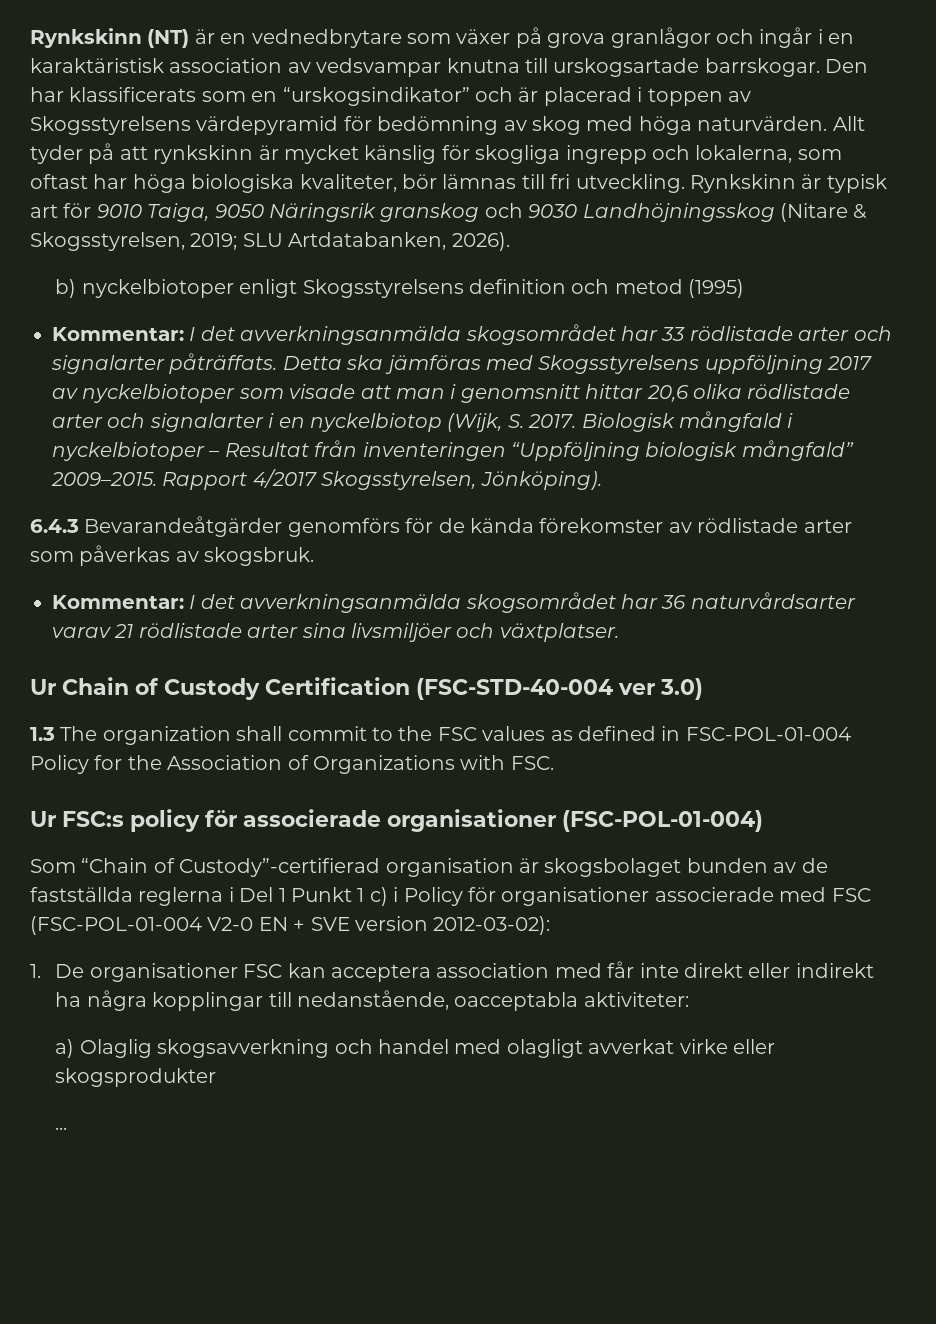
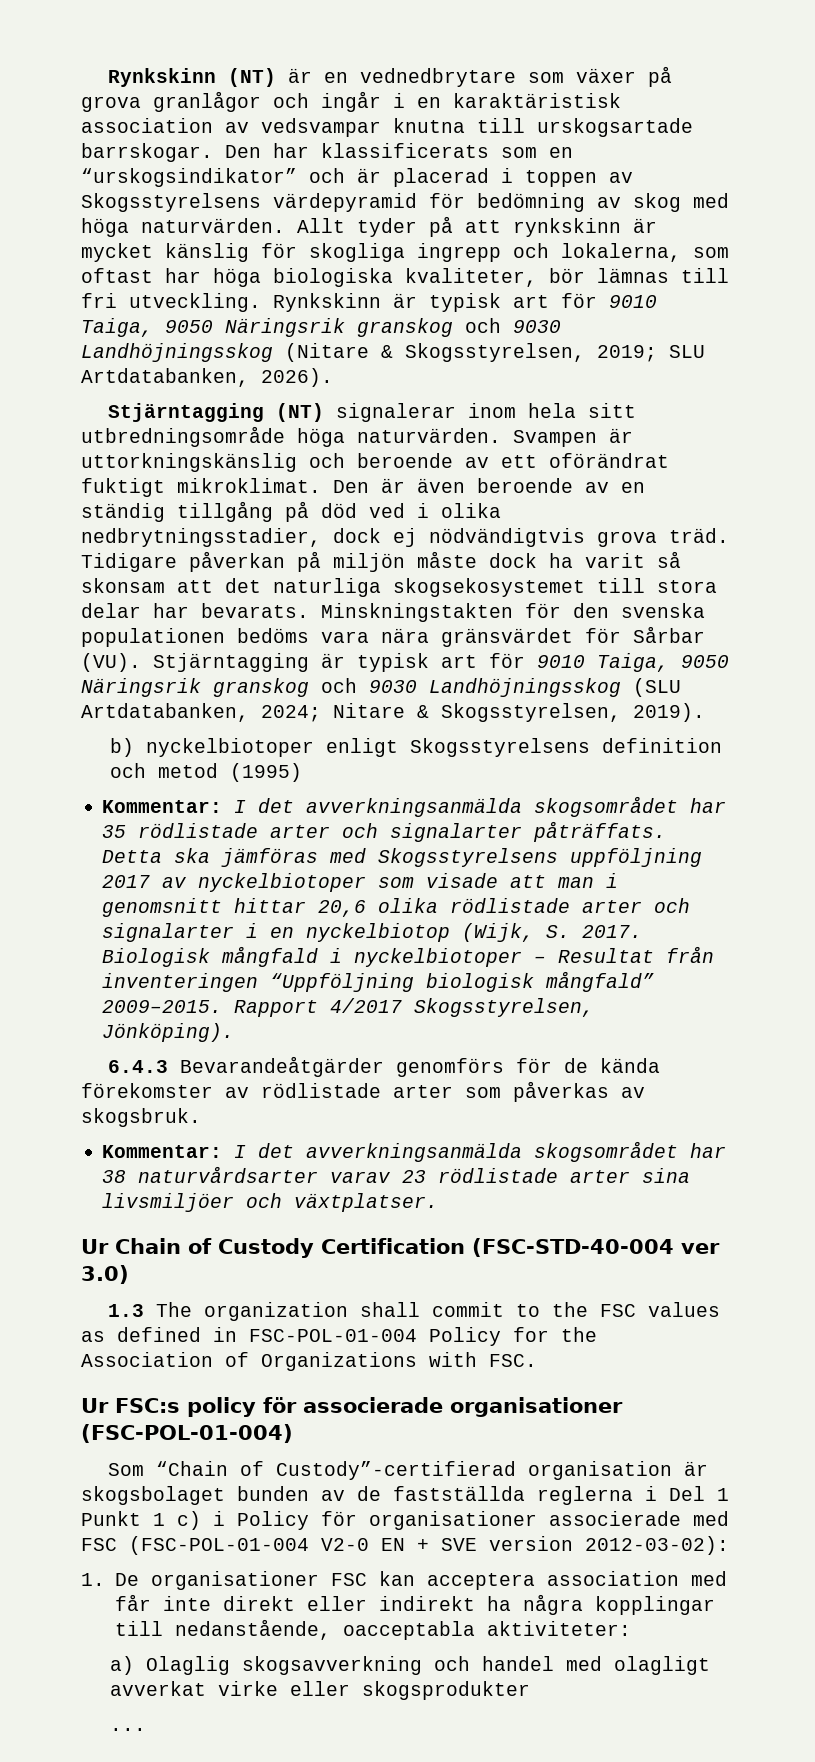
+ Stjärntagging (NT) signalerar inom hela sitt utbredningsområde höga naturvärden. Svampen är uttorkningskänslig och beroende av ett oförändrat fuktigt mikroklimat. Den är även beroende av en ständig tillgång på död ved i olika nedbrytningsstadier, dock ej nödvändigtvis grova träd. Tidigare påverkan på miljön måste dock ha varit så skonsam att det naturliga skogsekosystemet till stora delar har bevarats. Minskningstakten för den svenska populationen bedöms vara nära gränsvärdet för Sårbar (VU). Stjärntagging är typisk art för 9010 Taiga, 9050 Näringsrik granskog och 9030 Landhöjningsskog (SLU Artdatabanken, 2024; Nitare & Skogsstyrelsen, 2019).
- Kommentar: I det avverkningsanmälda skogsområdet har 33 rödlistade arter och signalarter påträffats.
+ Kommentar: I det avverkningsanmälda skogsområdet har 35 rödlistade arter och signalarter påträffats.
- Kommentar: I det avverkningsanmälda skogsområdet har 36 naturvårdsarter varav 21 rödlistade arter sina livsmiljöer och växtplatser.
+ Kommentar: I det avverkningsanmälda skogsområdet har 38 naturvårdsarter varav 23 rödlistade arter sina livsmiljöer och växtplatser.

